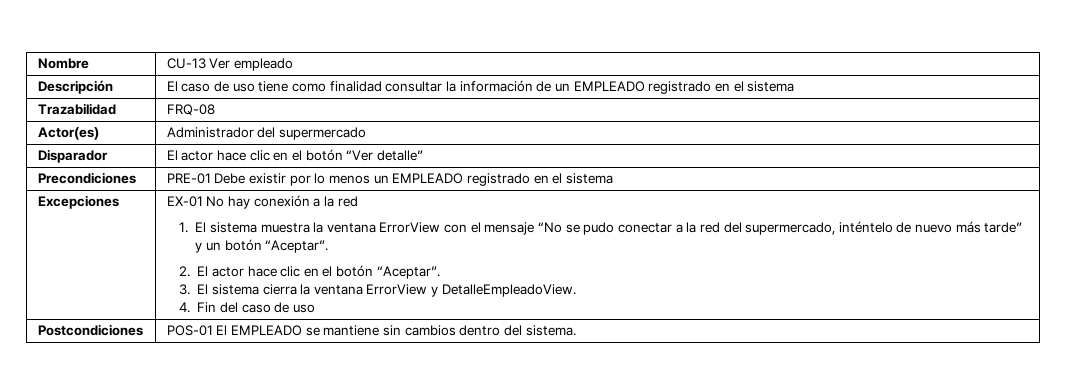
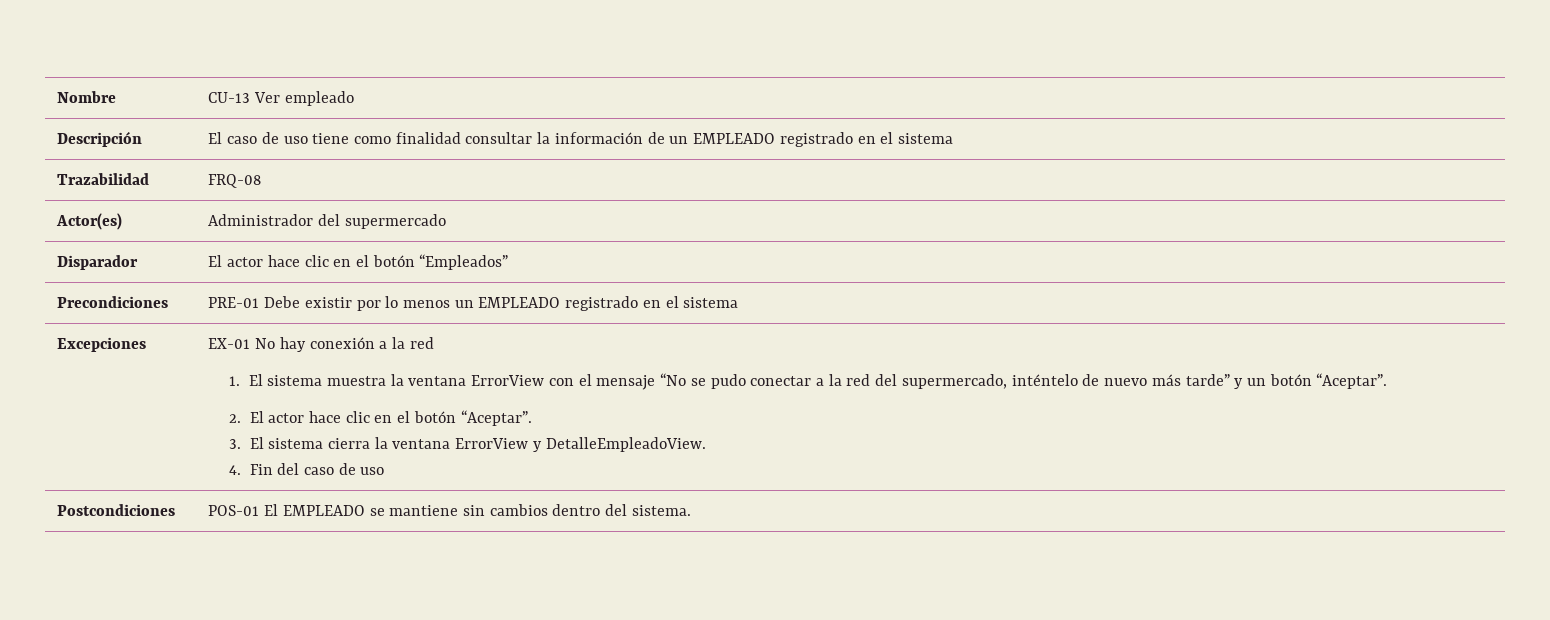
- Disparador | El actor hace clic en el botón “Ver detalle”
+ Disparador | El actor hace clic en el botón “Empleados”

